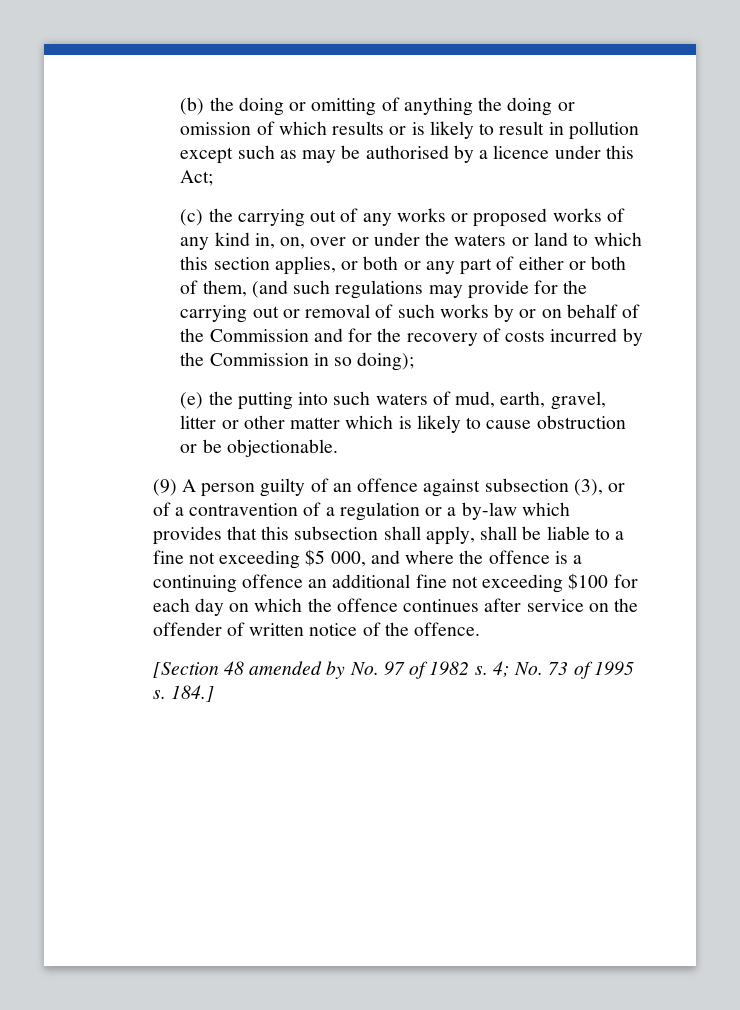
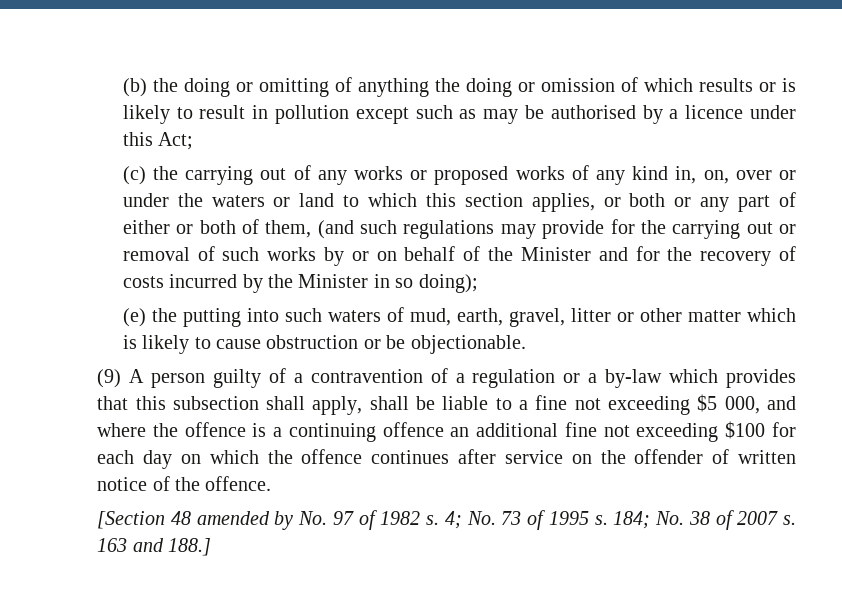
- (c) the carrying out of any works or proposed works of any kind in, on, over or under the waters or land to which this section applies, or both or any part of either or both of them, (and such regulations may provide for the carrying out or removal of such works by or on behalf of the Commission and for the recovery of costs incurred by the Commission in so doing);
+ (c) the carrying out of any works or proposed works of any kind in, on, over or under the waters or land to which this section applies, or both or any part of either or both of them, (and such regulations may provide for the carrying out or removal of such works by or on behalf of the Minister and for the recovery of costs incurred by the Minister in so doing);
- (9) A person guilty of an offence against subsection (3), or of a contravention of a regulation or a by-law which provides that this subsection shall apply, shall be liable to a fine not exceeding $5 000, and where the offence is a continuing offence an additional fine not exceeding $100 for each day on which the offence continues after service on the offender of written notice of the offence.
+ (9) A person guilty of a contravention of a regulation or a by-law which provides that this subsection shall apply, shall be liable to a fine not exceeding $5 000, and where the offence is a continuing offence an additional fine not exceeding $100 for each day on which the offence continues after service on the offender of written notice of the offence.
- 184.]
+ 184; No. 38 of 2007 s. 163 and 188.]

